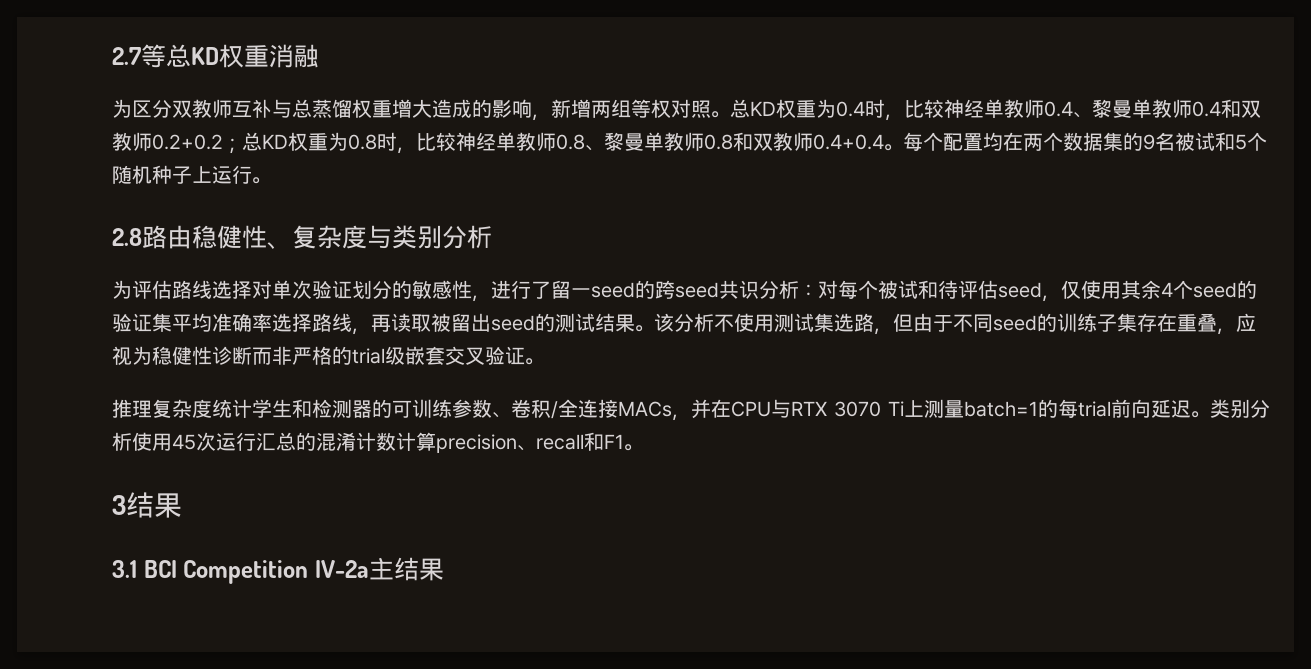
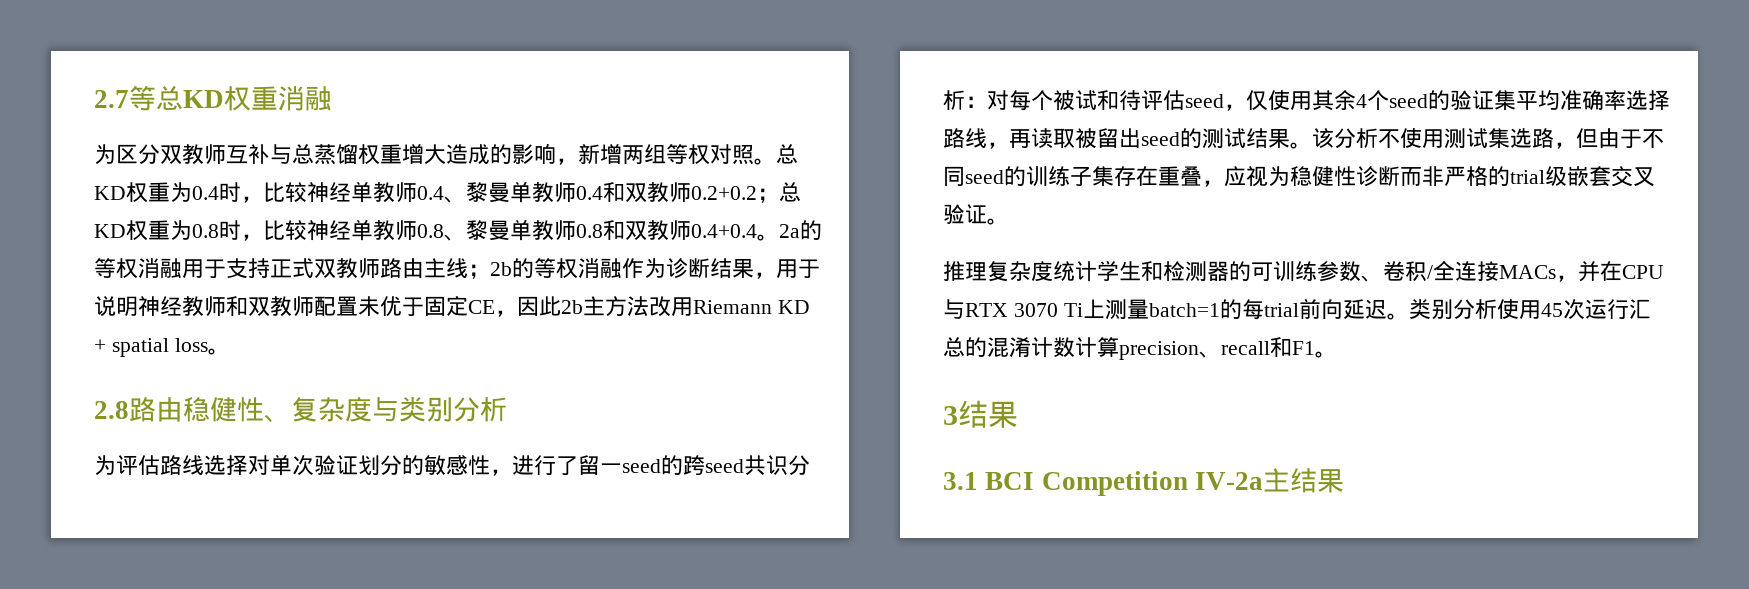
- 每个配置均在两个数据集的9名被试和5个随机种子上运行。
+ 2a的等权消融用于支持正式双教师路由主线；2b的等权消融作为诊断结果，用于说明神经教师和双教师配置未优于固定CE，因此2b主方法改用Riemann KD + spatial loss。

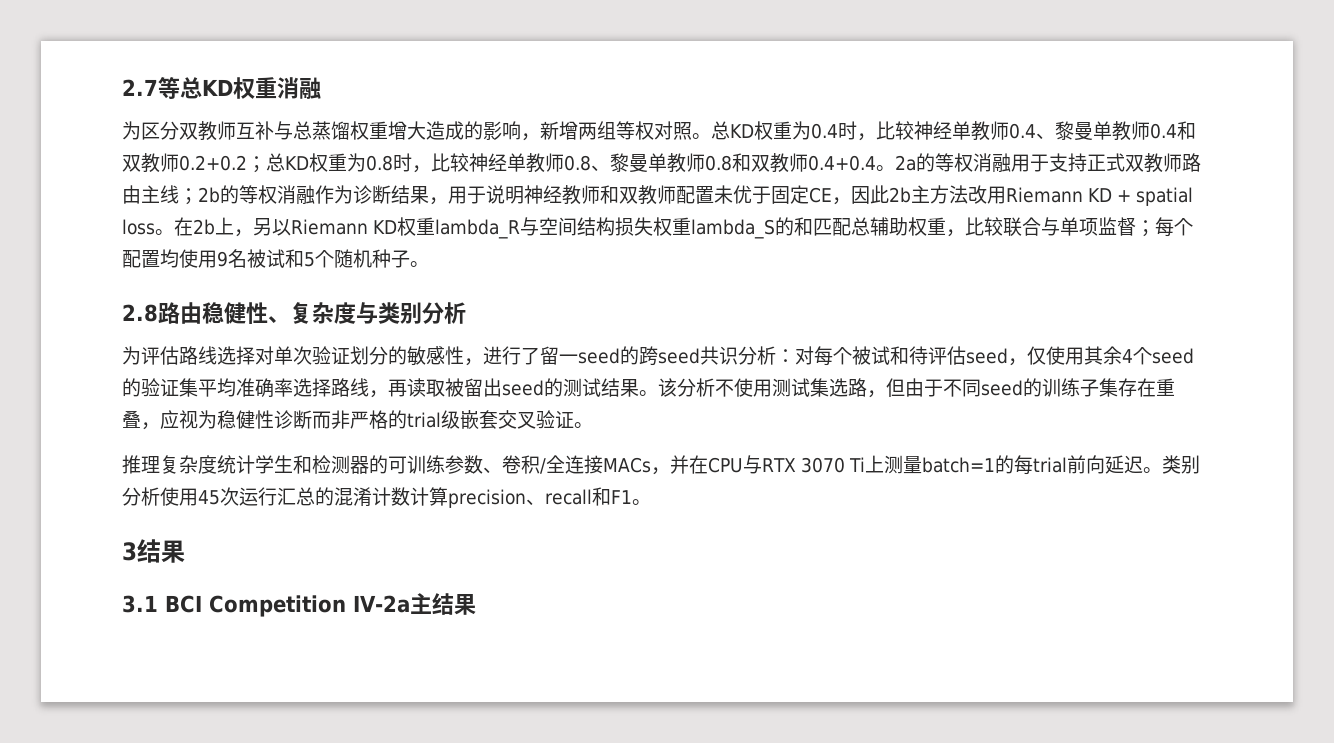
+ 在2b上，另以Riemann KD权重lambda_R与空间结构损失权重lambda_S的和匹配总辅助权重，比较联合与单项监督；每个配置均使用9名被试和5个随机种子。

